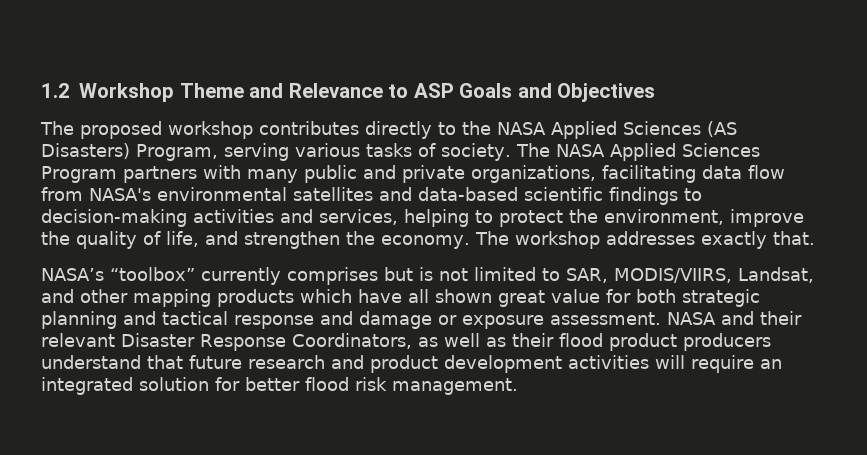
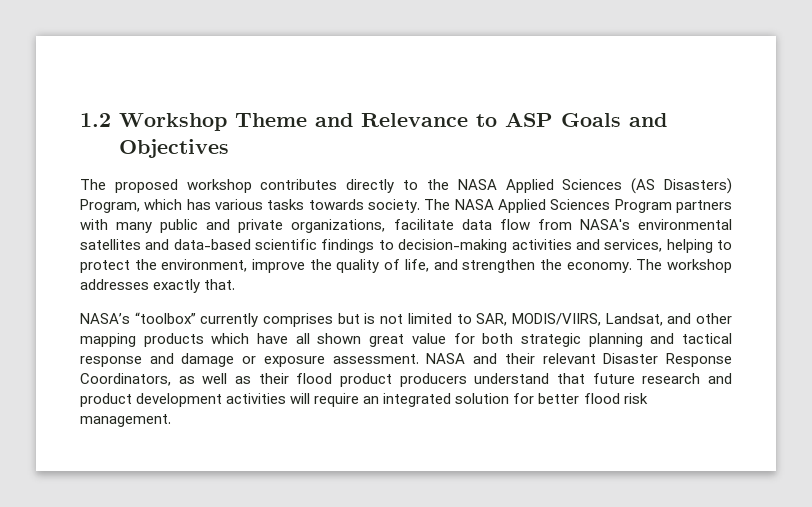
- The proposed workshop contributes directly to the NASA Applied Sciences (AS Disasters) Program, serving various tasks of society.
+ The proposed workshop contributes directly to the NASA Applied Sciences (AS Disasters) Program, which has various tasks towards society.
- The NASA Applied Sciences Program partners with many public and private organizations, facilitating data flow from NASA's environmental satellites and data-based scientific findings to decision-making activities and services, helping to protect the environment, improve the quality of life, and strengthen the economy.
+ The NASA Applied Sciences Program partners with many public and private organizations, facilitate data flow from NASA's environmental satellites and data-based scientific findings to decision-making activities and services, helping to protect the environment, improve the quality of life, and strengthen the economy.

